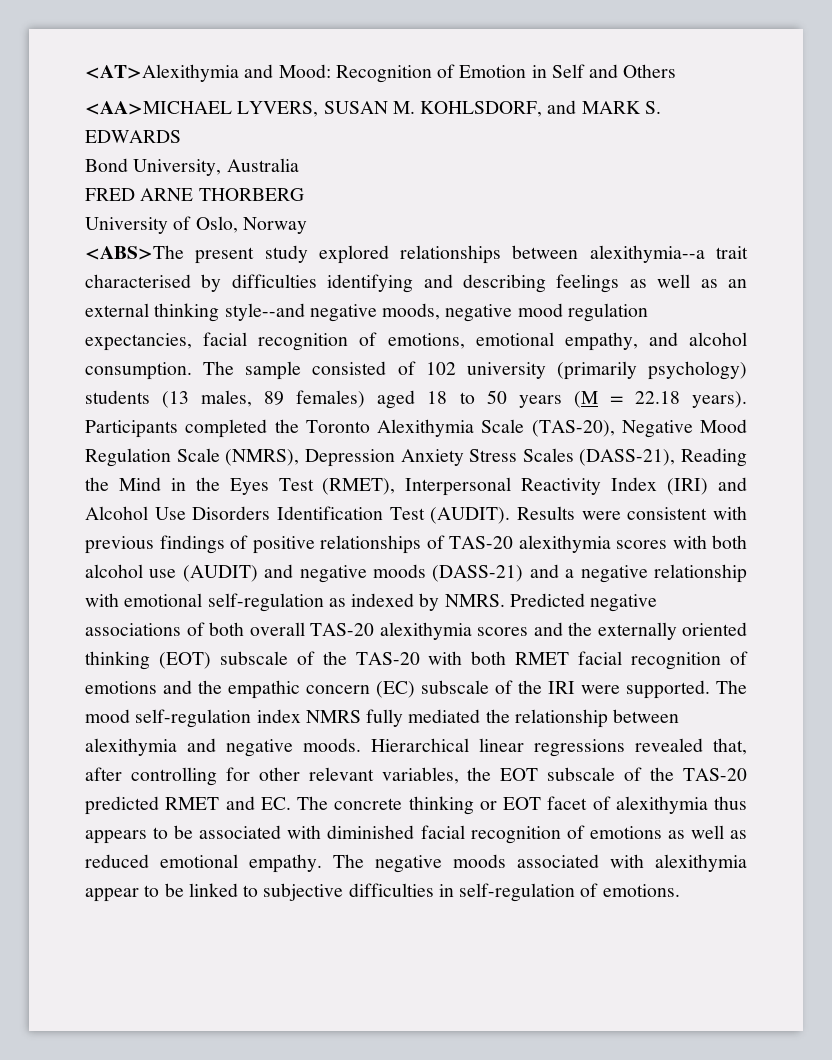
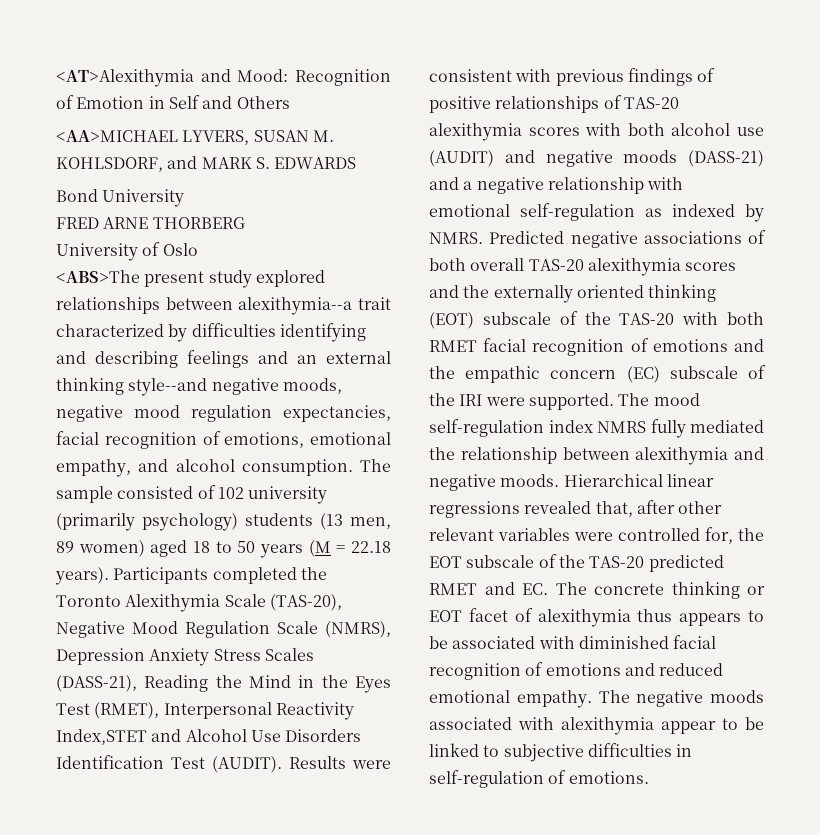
- Bond University, Australia
+ Bond University
- University of Oslo, Norway
+ University of Oslo
- <ABS>The present study explored relationships between alexithymia--a trait characterised by difficulties identifying and describing feelings as well as an external thinking style--and negative moods, negative mood regulation expectancies, facial recognition of emotions, emotional empathy, and alcohol consumption.
+ <ABS>The present study explored relationships between alexithymia--a trait characterized by difficulties identifying and describing feelings and an external thinking style--and negative moods, negative mood regulation expectancies, facial recognition of emotions, emotional empathy, and alcohol consumption.
- The sample consisted of 102 university (primarily psychology) students (13 males, 89 females) aged 18 to 50 years (M = 22.18 years).
+ The sample consisted of 102 university (primarily psychology) students (13 men, 89 women) aged 18 to 50 years (M = 22.18 years).
- Participants completed the Toronto Alexithymia Scale (TAS-20), Negative Mood Regulation Scale (NMRS), Depression Anxiety Stress Scales (DASS-21), Reading the Mind in the Eyes Test (RMET), Interpersonal Reactivity Index (IRI) and Alcohol Use Disorders Identification Test (AUDIT).
+ Participants completed the Toronto Alexithymia Scale (TAS-20), Negative Mood Regulation Scale (NMRS), Depression Anxiety Stress Scales (DASS-21), Reading the Mind in the Eyes Test (RMET), Interpersonal Reactivity Index,STET and Alcohol Use Disorders Identification Test (AUDIT).
- Hierarchical linear regressions revealed that, after controlling for other relevant variables, the EOT subscale of the TAS-20 predicted RMET and EC. The concrete thinking or EOT facet of alexithymia thus appears to be associated with diminished facial recognition of emotions as well as reduced emotional empathy.
+ Hierarchical linear regressions revealed that, after other relevant variables were controlled for, the EOT subscale of the TAS-20 predicted RMET and EC. The concrete thinking or EOT facet of alexithymia thus appears to be associated with diminished facial recognition of emotions and reduced emotional empathy.

